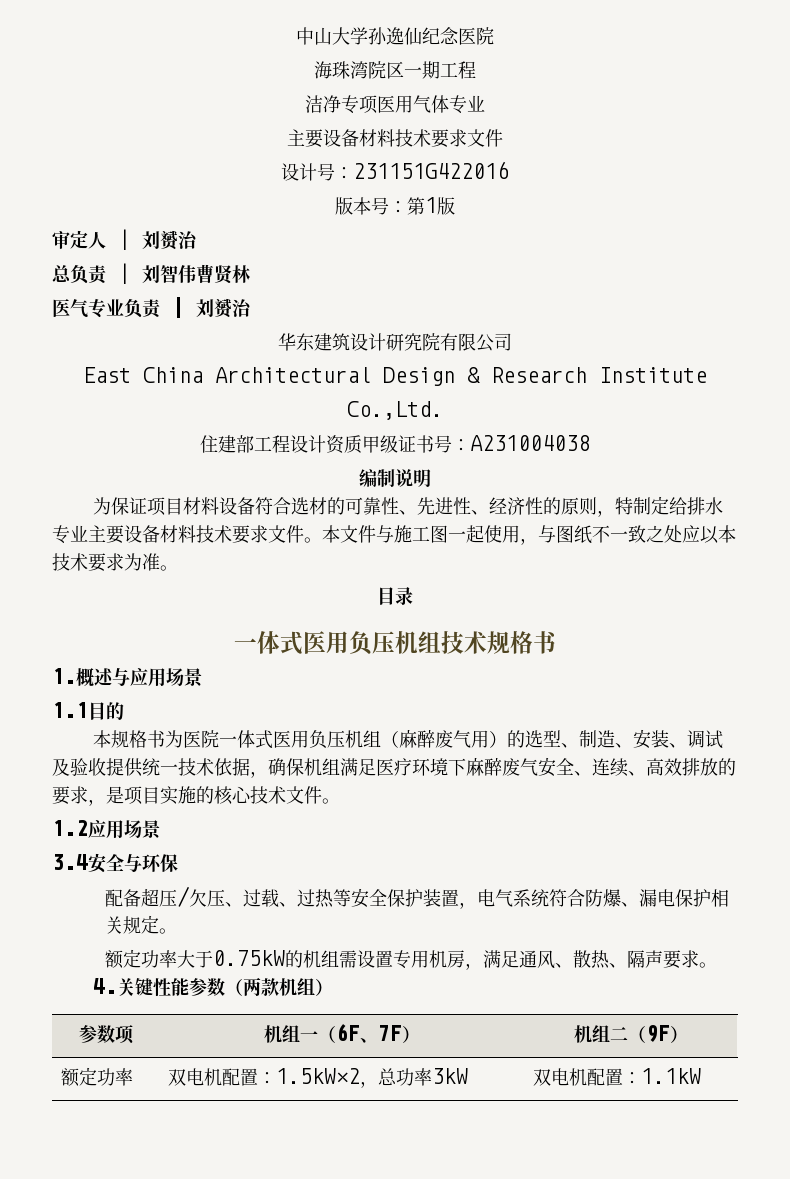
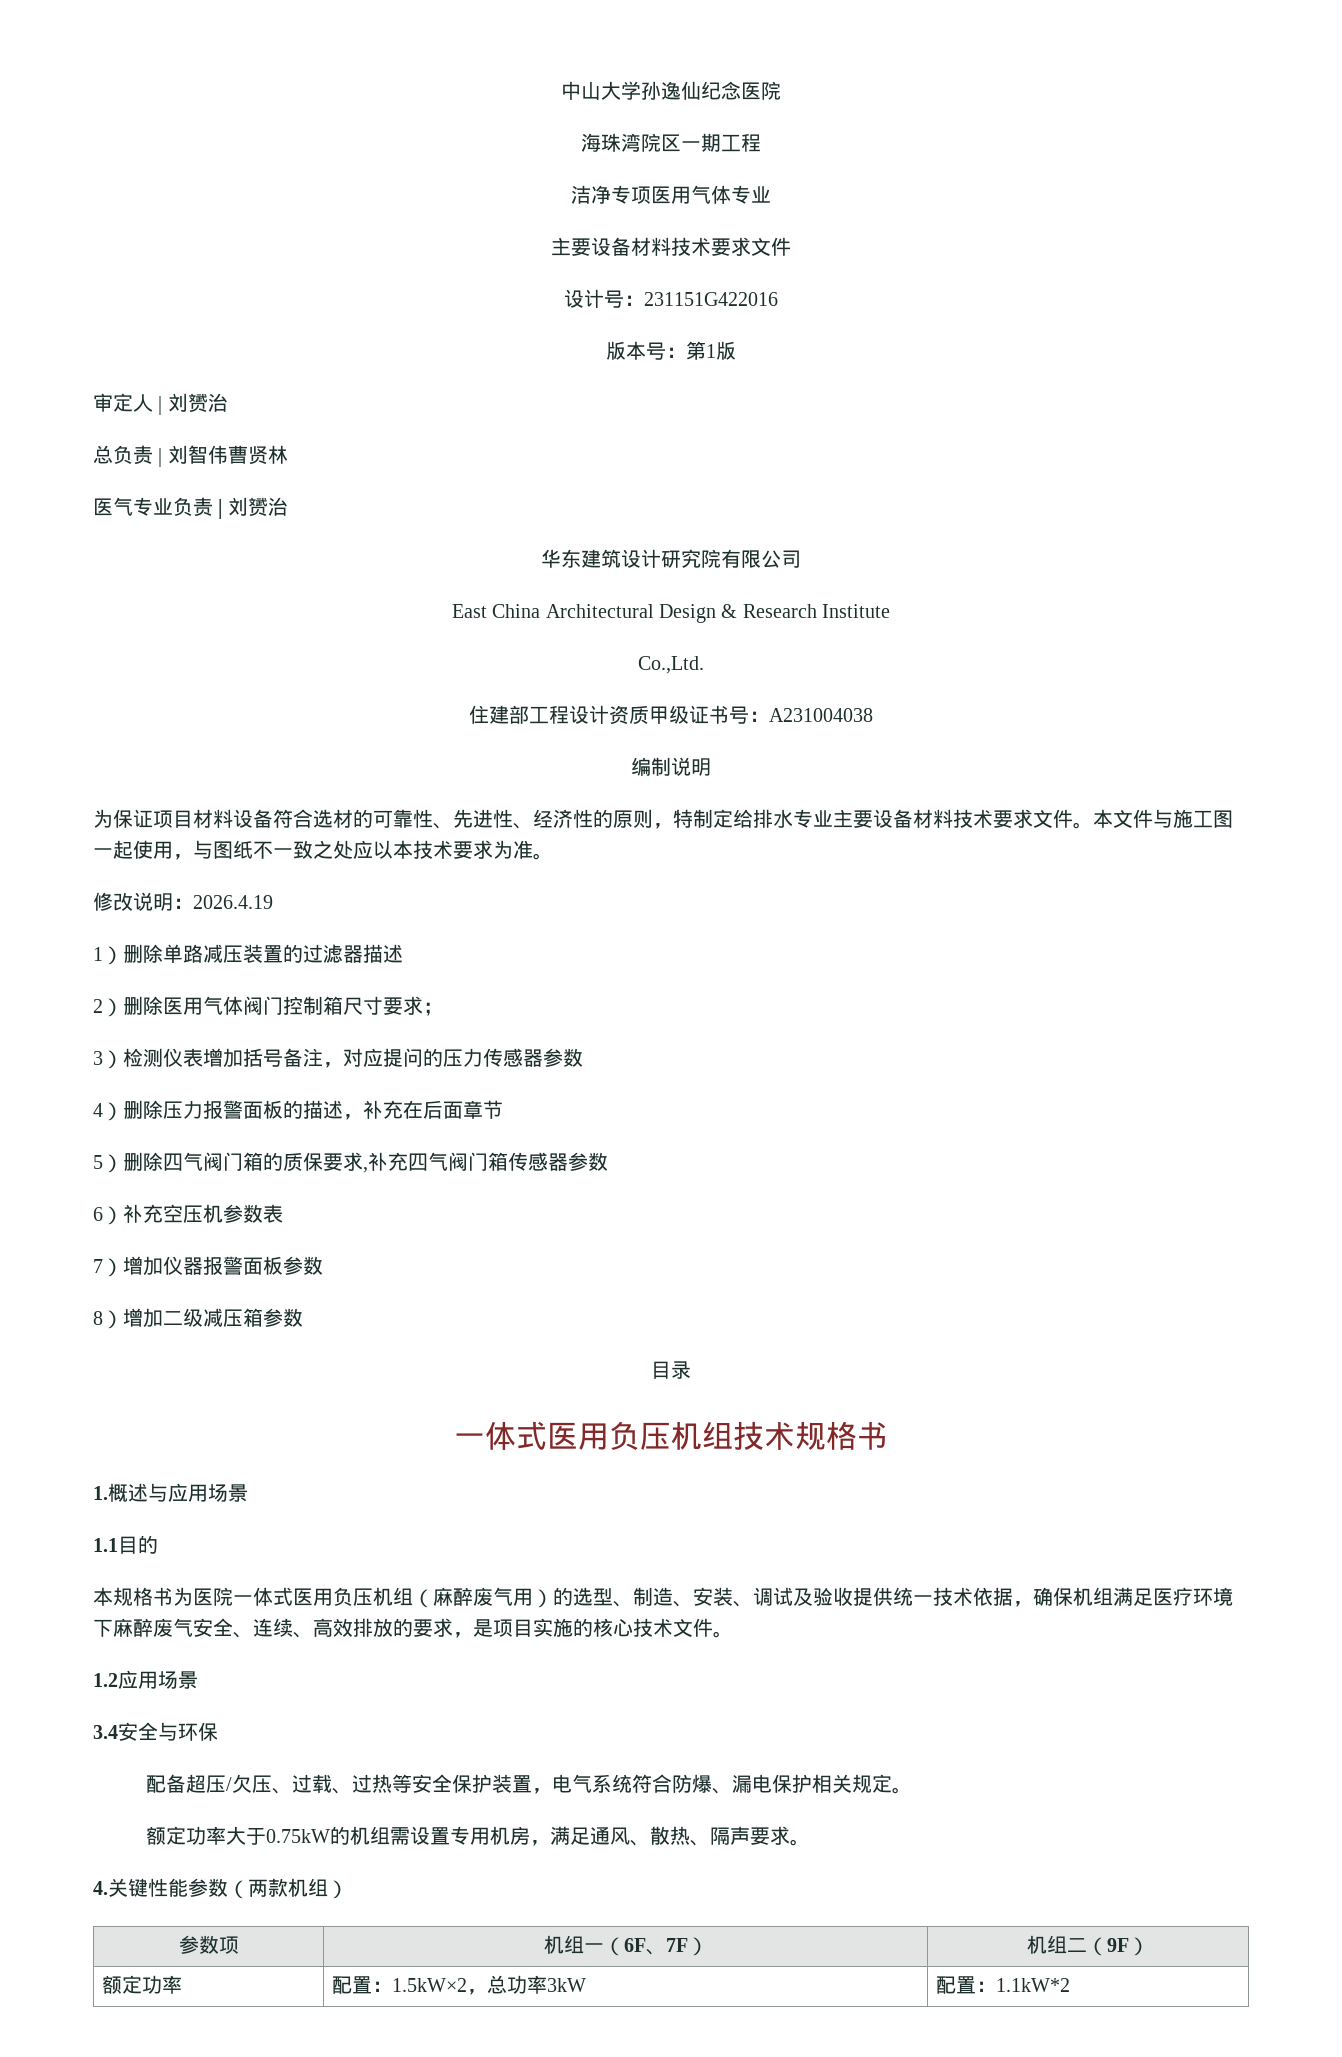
+ 修改说明：2026.4.19
+ 1）删除单路减压装置的过滤器描述
+ 2）删除医用气体阀门控制箱尺寸要求；
+ 3）检测仪表增加括号备注，对应提问的压力传感器参数
+ 4）删除压力报警面板的描述，补充在后面章节
+ 5）删除四气阀门箱的质保要求,补充四气阀门箱传感器参数
+ 6）补充空压机参数表
+ 7）增加仪器报警面板参数
+ 8）增加二级减压箱参数
- 额定功率 | 双电机配置：1.5kW×2，总功率3kW | 双电机配置：1.1kW
+ 额定功率 | 配置：1.5kW×2，总功率3kW | 配置：1.1kW*2

